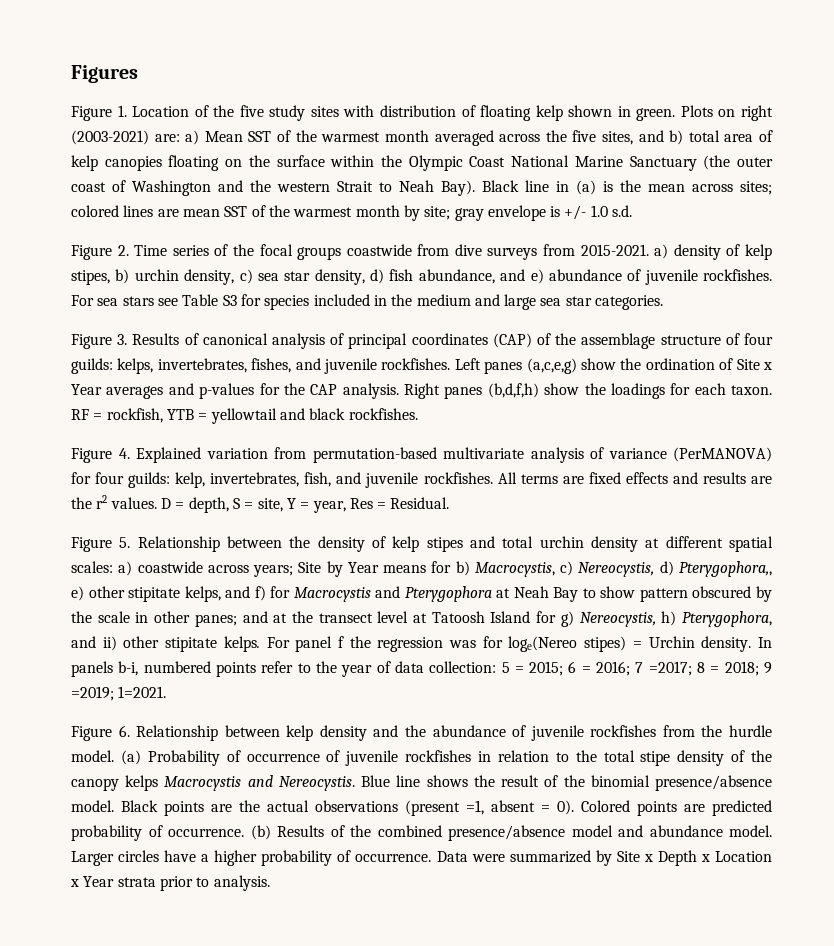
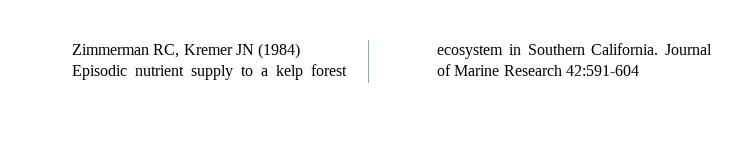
- Figures
- Figure 1. Location of the five study sites with distribution of floating kelp shown in green. Plots on right (2003-2021) are: a) Mean SST of the warmest month averaged across the five sites, and b) total area of kelp canopies floating on the surface within the Olympic Coast National Marine Sanctuary (the outer coast of Washington and the western Strait to Neah Bay). Black line in (a) is the mean across sites; colored lines are mean SST of the warmest month by site; gray envelope is +/- 1.0 s.d.
- Figure 2. Time series of the focal groups coastwide from dive surveys from 2015-2021. a) density of kelp stipes, b) urchin density, c) sea star density, d) fish abundance, and e) abundance of juvenile rockfishes. For sea stars see Table S3 for species included in the medium and large sea star categories.
- Figure 3. Results of canonical analysis of principal coordinates (CAP) of the assemblage structure of four guilds: kelps, invertebrates, fishes, and juvenile rockfishes. Left panes (a,c,e,g) show the ordination of Site x Year averages and p-values for the CAP analysis. Right panes (b,d,f,h) show the loadings for each taxon. RF = rockfish, YTB = yellowtail and black rockfishes.
- Figure 4. Explained variation from permutation-based multivariate analysis of variance (PerMANOVA) for four guilds: kelp, invertebrates, fish, and juvenile rockfishes. All terms are fixed effects and results are the r2 values. D = depth, S = site, Y = year, Res = Residual.
- Figure 5. Relationship between the density of kelp stipes and total urchin density at different spatial scales: a) coastwide across years; Site by Year means for b) Macrocystis, c) Nereocystis, d) Pterygophora,, e) other stipitate kelps, and f) for Macrocystis and Pterygophora at Neah Bay to show pattern obscured by the scale in other panes; and at the transect level at Tatoosh Island for g) Nereocystis, h) Pterygophora, and ii) other stipitate kelps. For panel f the regression was for loge(Nereo stipes) = Urchin density. In panels b-i, numbered points refer to the year of data collection: 5 = 2015; 6 = 2016; 7 =2017; 8 = 2018; 9 =2019; 1=2021.
- Figure 6. Relationship between kelp density and the abundance of juvenile rockfishes from the hurdle model. (a) Probability of occurrence of juvenile rockfishes in relation to the total stipe density of the canopy kelps Macrocystis and Nereocystis. Blue line shows the result of the binomial presence/absence model. Black points are the actual observations (present =1, absent = 0). Colored points are predicted probability of occurrence. (b) Results of the combined presence/absence model and abundance model. Larger circles have a higher probability of occurrence. Data were summarized by Site x Depth x Location x Year strata prior to analysis.
+ Zimmerman RC, Kremer JN (1984) Episodic nutrient supply to a kelp forest ecosystem in Southern California. Journal of Marine Research 42:591-604

